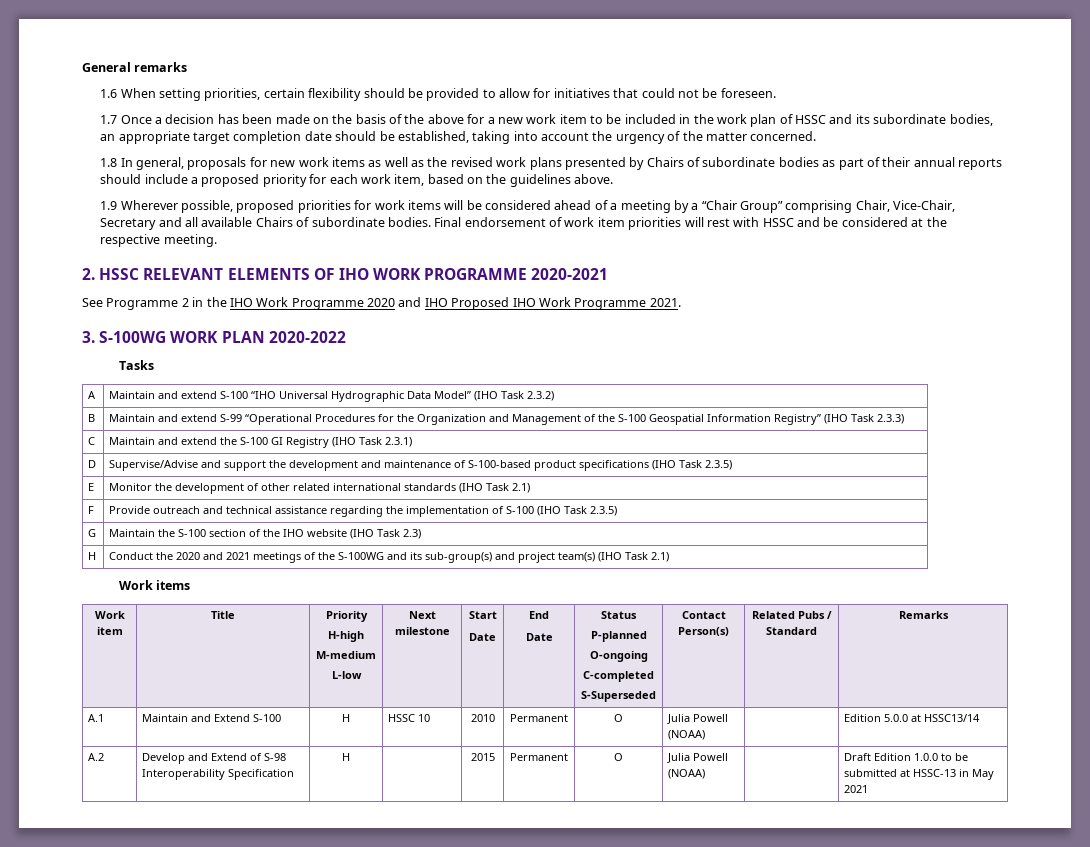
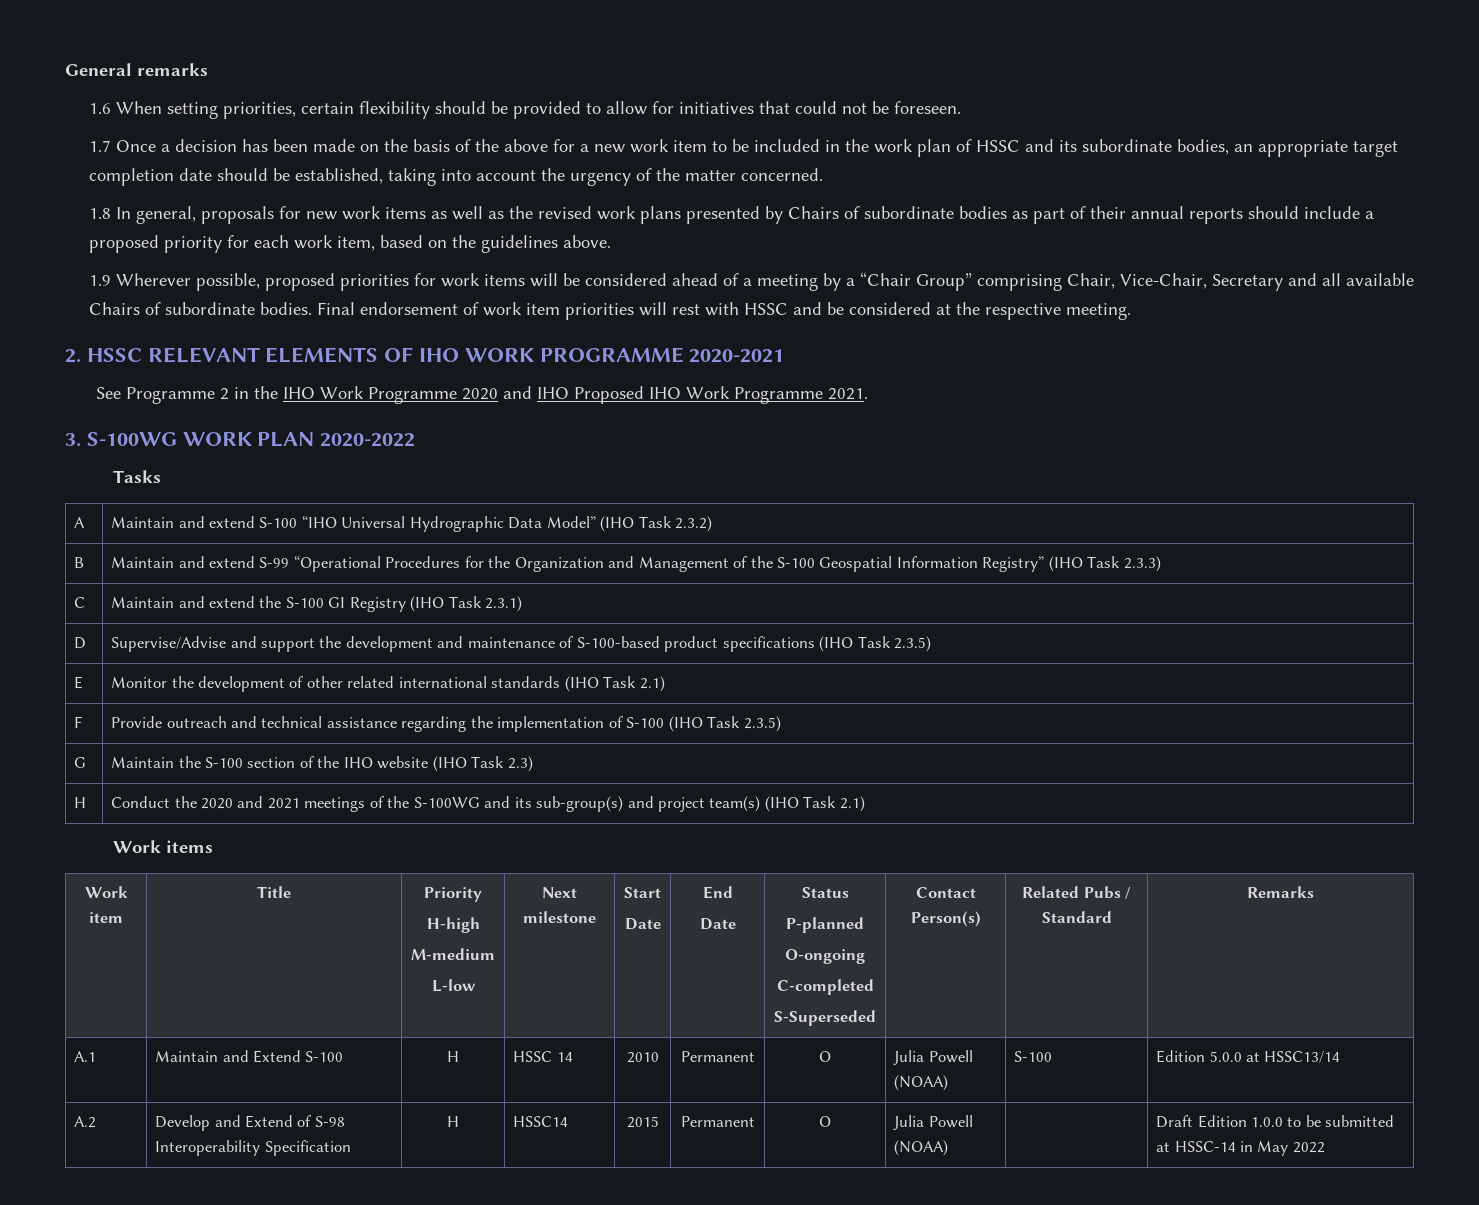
- A.1 | Maintain and Extend S-100 | H | HSSC 10 | 2010 | Permanent | O | Julia Powell (NOAA) | | Edition 5.0.0 at HSSC13/14
+ A.1 | Maintain and Extend S-100 | H | HSSC 14 | 2010 | Permanent | O | Julia Powell (NOAA) | S-100 | Edition 5.0.0 at HSSC13/14
- A.2 | Develop and Extend of S-98 Interoperability Specification | H | | 2015 | Permanent | O | Julia Powell (NOAA) | | Draft Edition 1.0.0 to be submitted at HSSC-13 in May 2021
+ A.2 | Develop and Extend of S-98 Interoperability Specification | H | HSSC14 | 2015 | Permanent | O | Julia Powell (NOAA) | | Draft Edition 1.0.0 to be submitted at HSSC-14 in May 2022

